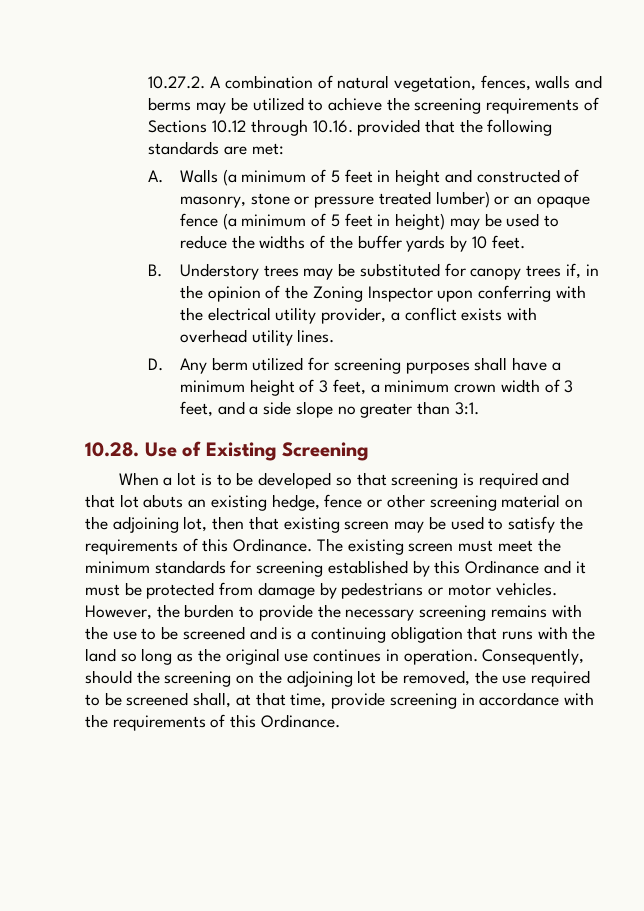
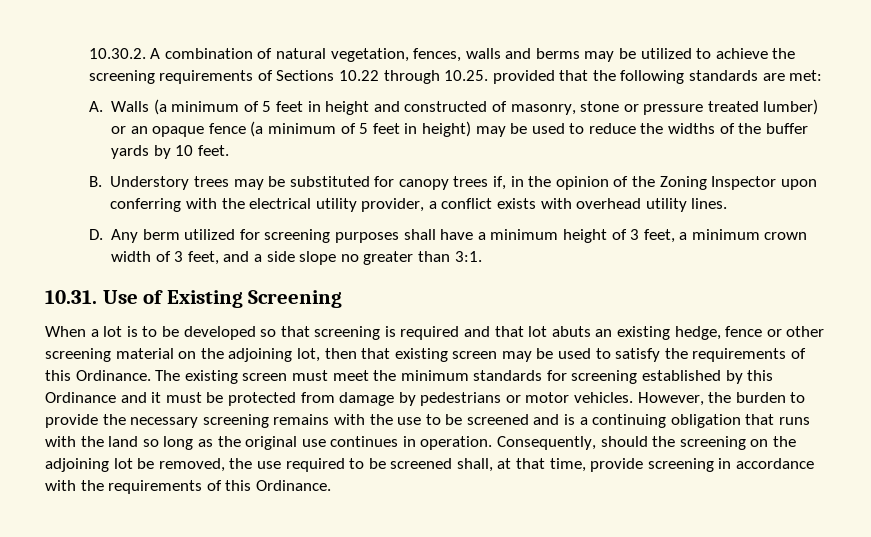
- 10.27.2. A combination of natural vegetation, fences, walls and berms may be utilized to achieve the screening requirements of Sections 10.12 through 10.16. provided that the following standards are met:
+ 10.30.2. A combination of natural vegetation, fences, walls and berms may be utilized to achieve the screening requirements of Sections 10.22 through 10.25. provided that the following standards are met:
- 10.28. Use of Existing Screening
+ 10.31. Use of Existing Screening

